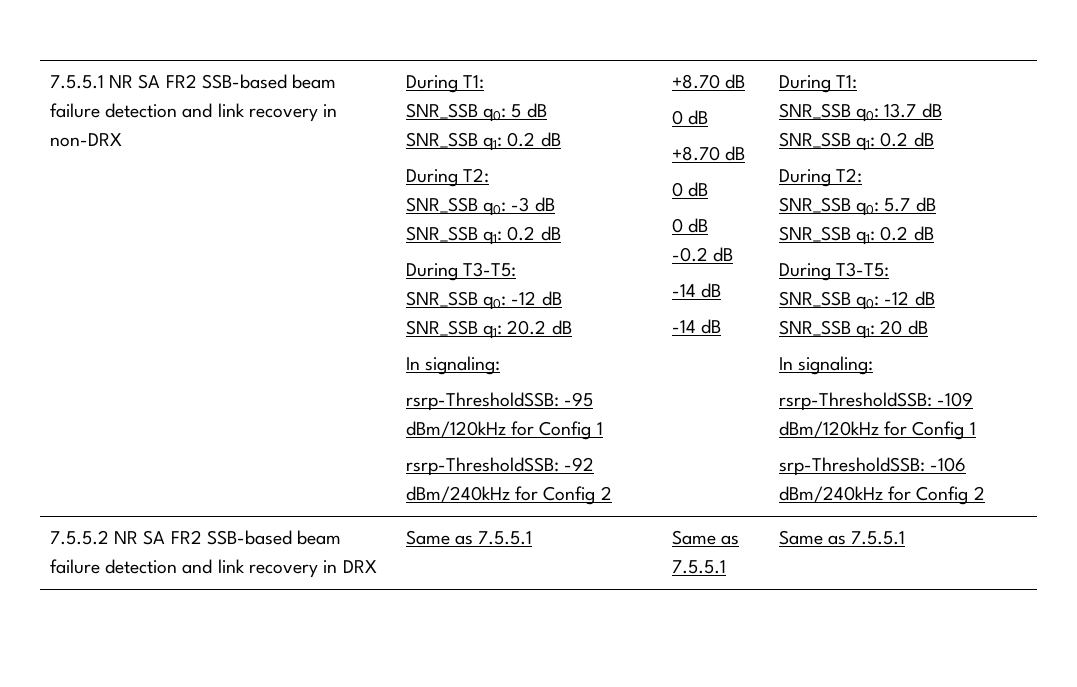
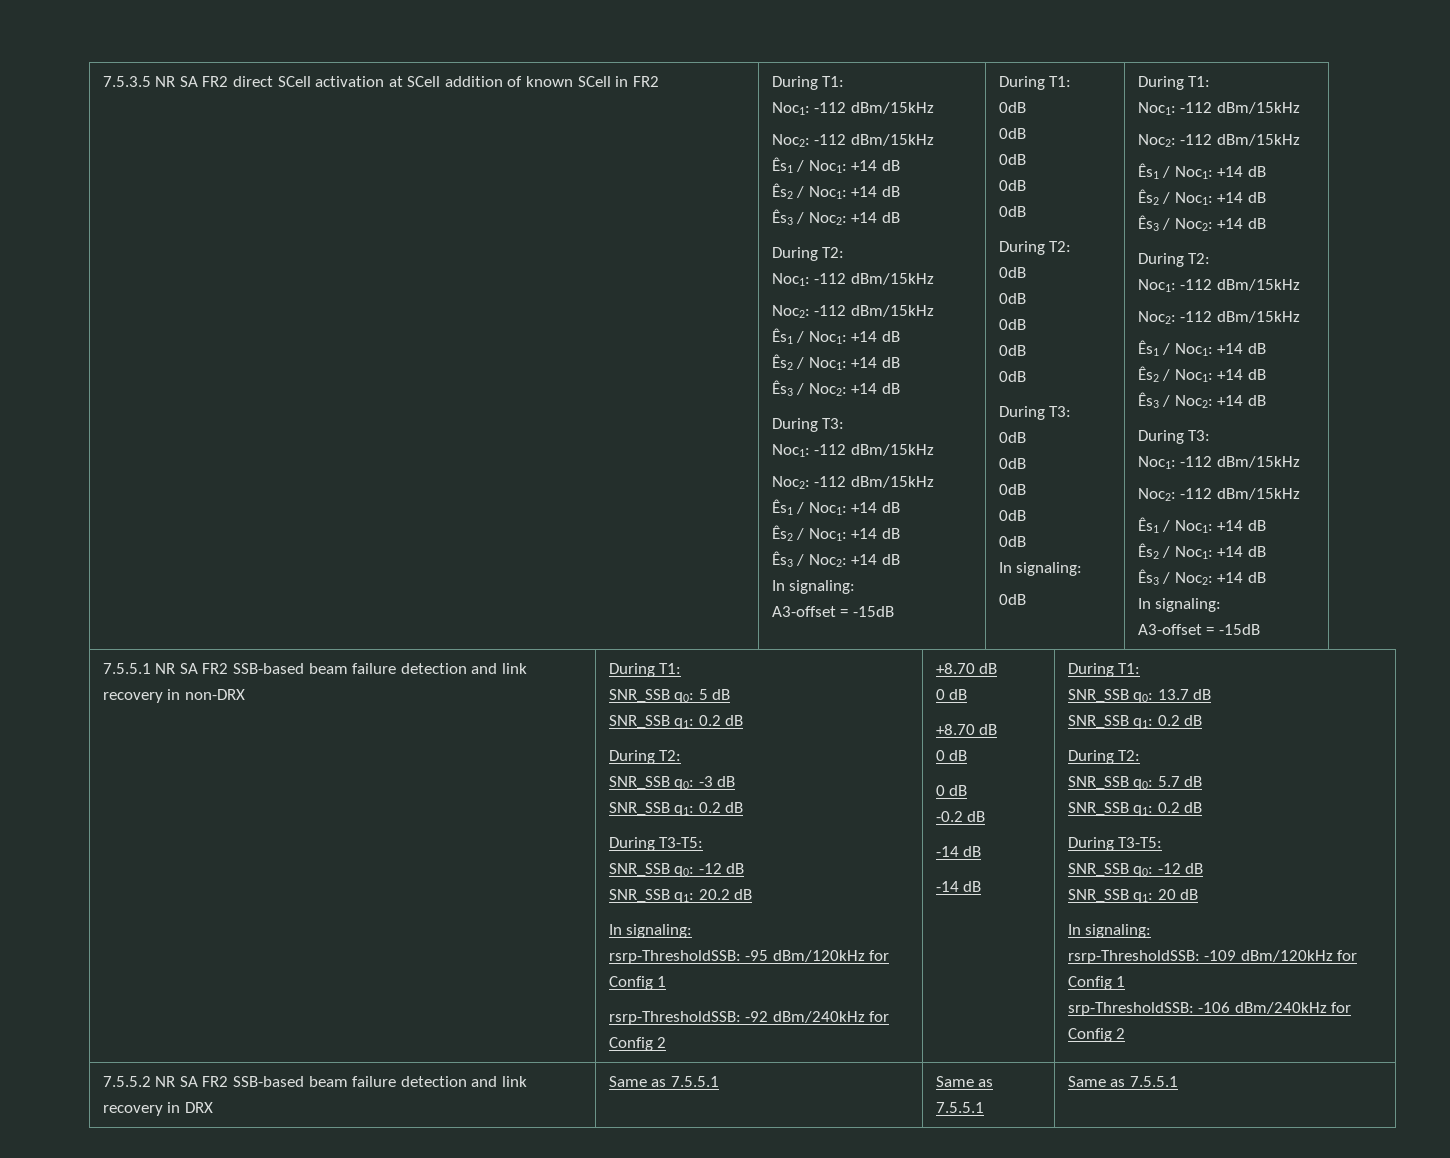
+ 7.5.3.5 NR SA FR2 direct SCell activation at SCell addition of known SCell in FR2 | During T1:
+ Noc1: -112 dBm/15kHz
+ Noc2: -112 dBm/15kHz
+ Ês1 / Noc1: +14 dB
+ Ês2 / Noc1: +14 dB
+ Ês3 / Noc2: +14 dB
+ During T2:
+ Noc1: -112 dBm/15kHz
+ Noc2: -112 dBm/15kHz
+ Ês1 / Noc1: +14 dB
+ Ês2 / Noc1: +14 dB
+ Ês3 / Noc2: +14 dB
+ During T3:
+ Noc1: -112 dBm/15kHz
+ Noc2: -112 dBm/15kHz
+ Ês1 / Noc1: +14 dB
+ Ês2 / Noc1: +14 dB
+ Ês3 / Noc2: +14 dB
+ In signaling:
+ A3-offset = -15dB | During T1:
+ 0dB
+ 0dB
+ 0dB
+ 0dB
+ 0dB
+ During T2:
+ 0dB
+ 0dB
+ 0dB
+ 0dB
+ 0dB
+ During T3:
+ 0dB
+ 0dB
+ 0dB
+ 0dB
+ 0dB
+ In signaling:
+ 0dB | During T1:
+ Noc1: -112 dBm/15kHz
+ Noc2: -112 dBm/15kHz
+ Ês1 / Noc1: +14 dB
+ Ês2 / Noc1: +14 dB
+ Ês3 / Noc2: +14 dB
+ During T2:
+ Noc1: -112 dBm/15kHz
+ Noc2: -112 dBm/15kHz
+ Ês1 / Noc1: +14 dB
+ Ês2 / Noc1: +14 dB
+ Ês3 / Noc2: +14 dB
+ During T3:
+ Noc1: -112 dBm/15kHz
+ Noc2: -112 dBm/15kHz
+ Ês1 / Noc1: +14 dB
+ Ês2 / Noc1: +14 dB
+ Ês3 / Noc2: +14 dB
+ In signaling:
+ A3-offset = -15dB

